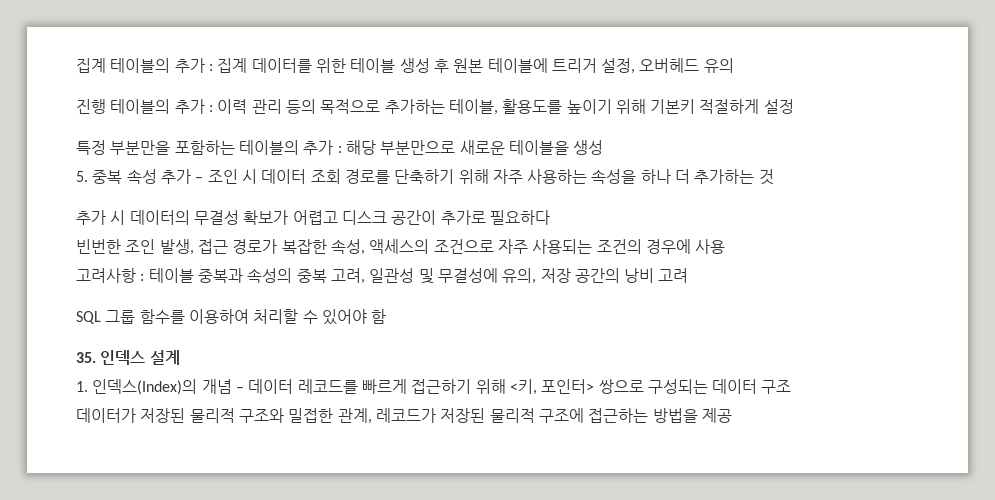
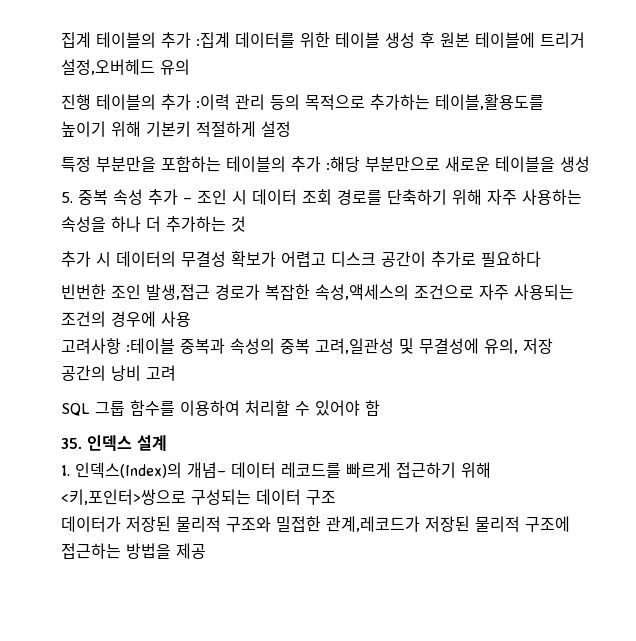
- 집계 테이블의 추가 : 집계 데이터를 위한 테이블 생성 후 원본 테이블에 트리거 설정, 오버헤드 유의
+ 집계 테이블의 추가 :집계 데이터를 위한 테이블 생성 후 원본 테이블에 트리거 설정,오버헤드 유의
- 진행 테이블의 추가 : 이력 관리 등의 목적으로 추가하는 테이블, 활용도를 높이기 위해 기본키 적절하게 설정
+ 진행 테이블의 추가 :이력 관리 등의 목적으로 추가하는 테이블,활용도를 높이기 위해 기본키 적절하게 설정
- 특정 부분만을 포함하는 테이블의 추가 : 해당 부분만으로 새로운 테이블을 생성
+ 특정 부분만을 포함하는 테이블의 추가 :해당 부분만으로 새로운 테이블을 생성
- 빈번한 조인 발생, 접근 경로가 복잡한 속성, 액세스의 조건으로 자주 사용되는 조건의 경우에 사용
+ 빈번한 조인 발생,접근 경로가 복잡한 속성,액세스의 조건으로 자주 사용되는 조건의 경우에 사용
- 고려사항 : 테이블 중복과 속성의 중복 고려, 일관성 및 무결성에 유의, 저장 공간의 낭비 고려
+ 고려사항 :테이블 중복과 속성의 중복 고려,일관성 및 무결성에 유의, 저장 공간의 낭비 고려
- 1. 인덱스(Index)의 개념 – 데이터 레코드를 빠르게 접근하기 위해 <키, 포인터> 쌍으로 구성되는 데이터 구조
+ 1. 인덱스(Index)의 개념– 데이터 레코드를 빠르게 접근하기 위해 <키,포인터>쌍으로 구성되는 데이터 구조
- 데이터가 저장된 물리적 구조와 밀접한 관계, 레코드가 저장된 물리적 구조에 접근하는 방법을 제공
+ 데이터가 저장된 물리적 구조와 밀접한 관계,레코드가 저장된 물리적 구조에 접근하는 방법을 제공

